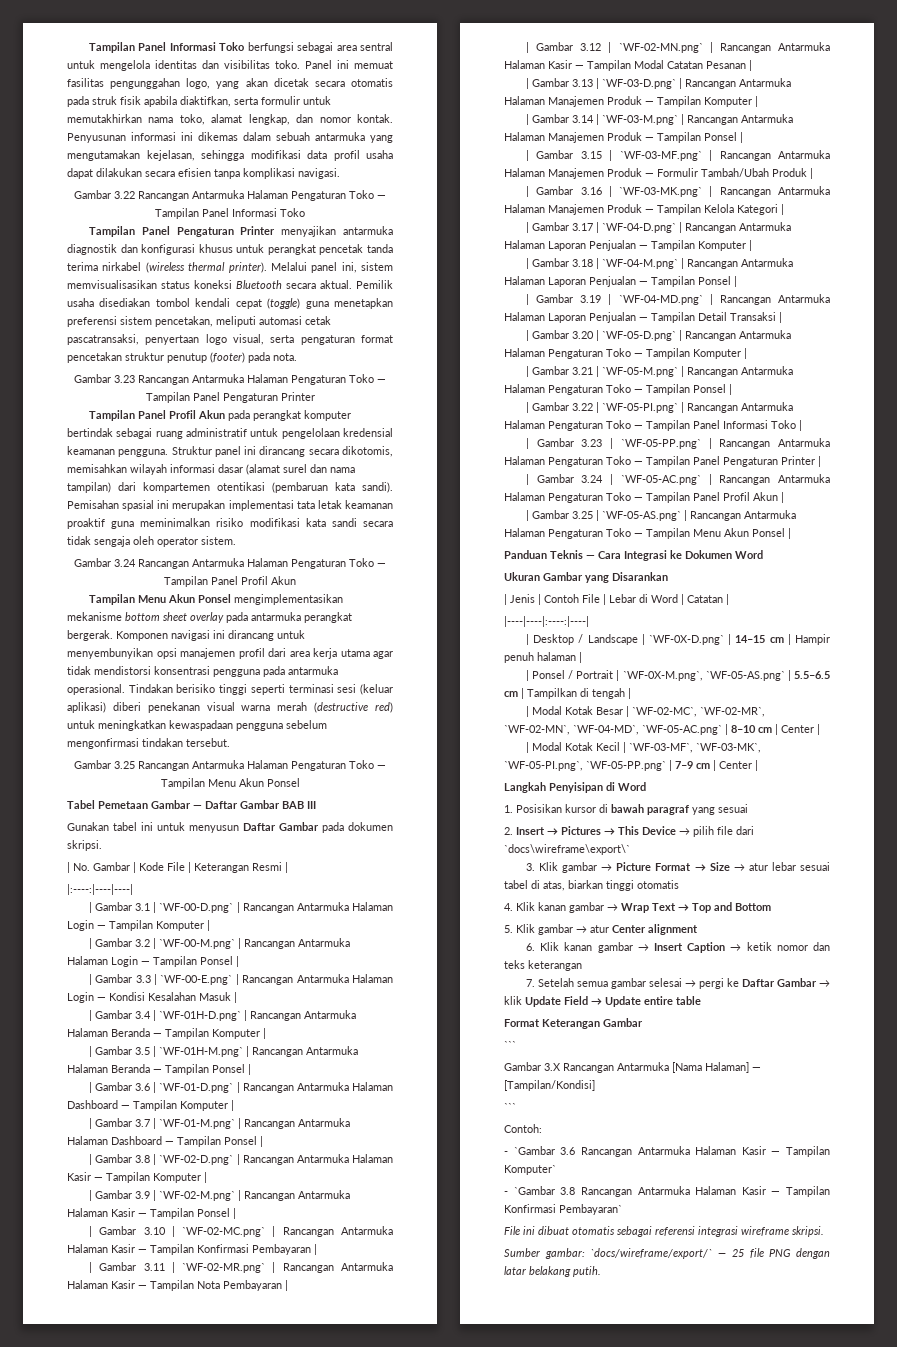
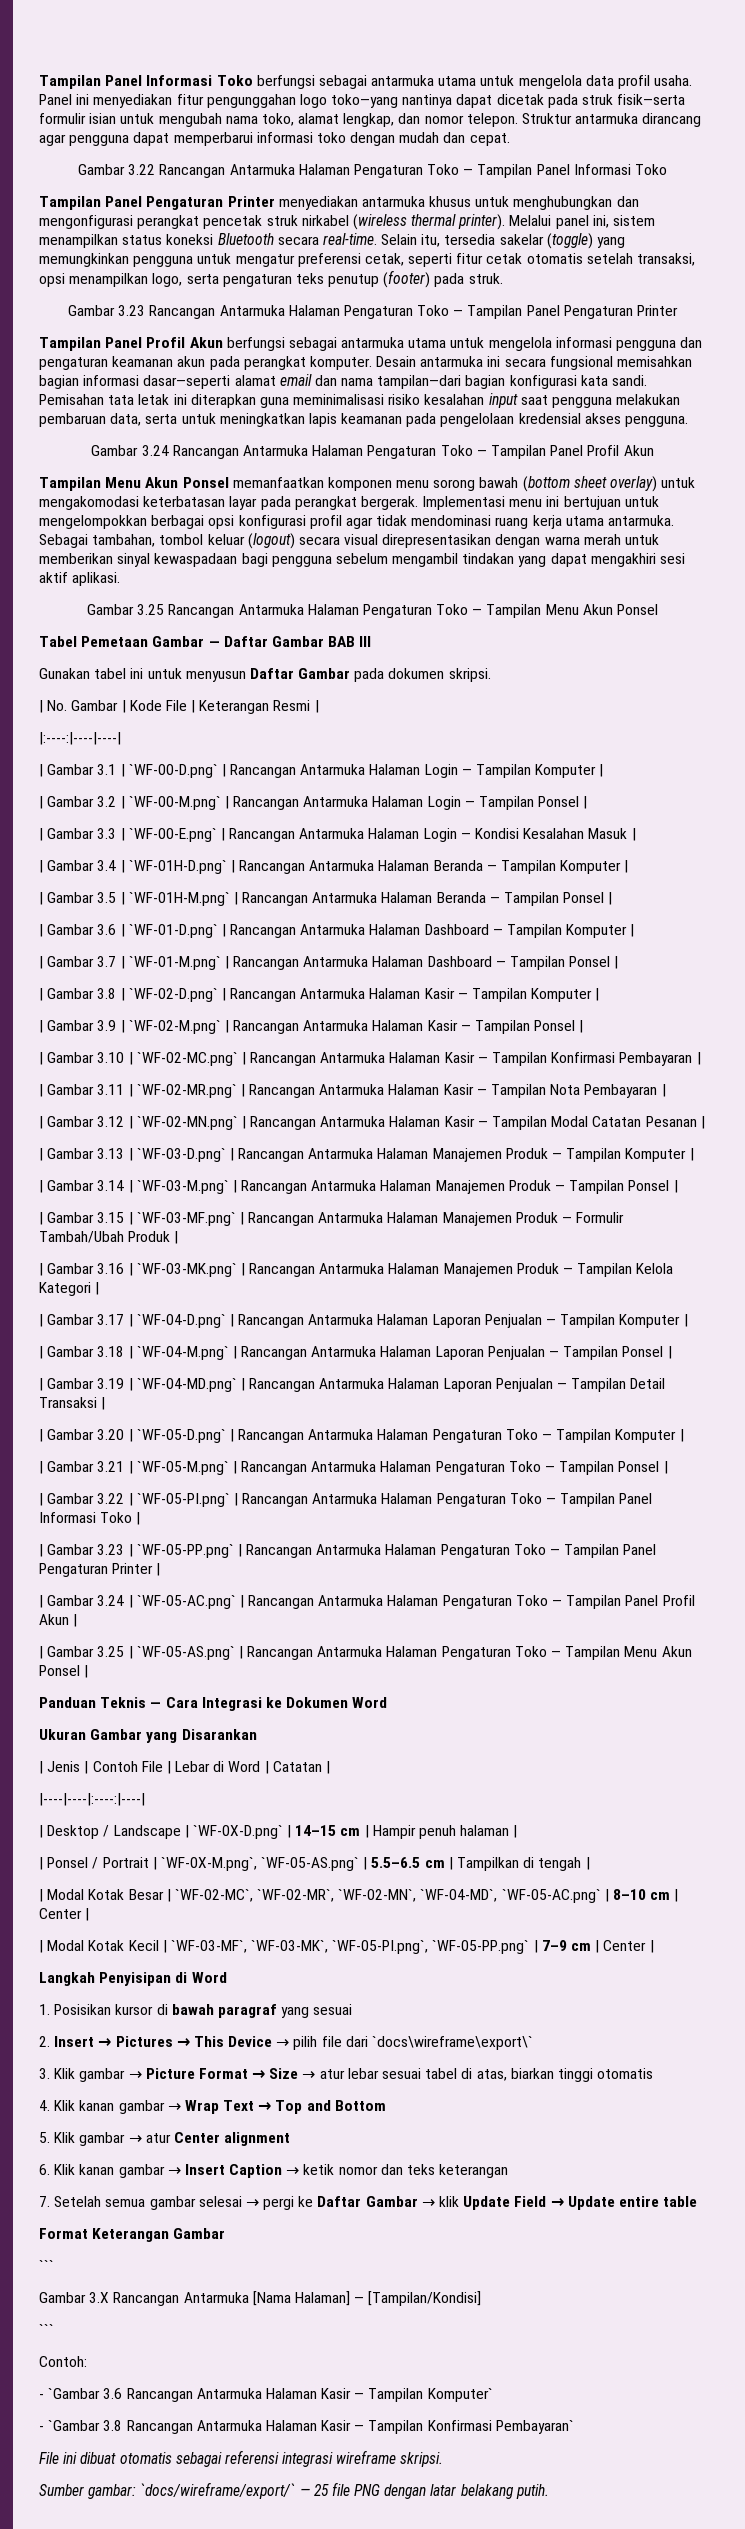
- Tampilan Panel Informasi Toko berfungsi sebagai area sentral untuk mengelola identitas dan visibilitas toko. Panel ini memuat fasilitas pengunggahan logo, yang akan dicetak secara otomatis pada struk fisik apabila diaktifkan, serta formulir untuk memutakhirkan nama toko, alamat lengkap, dan nomor kontak. Penyusunan informasi ini dikemas dalam sebuah antarmuka yang mengutamakan kejelasan, sehingga modifikasi data profil usaha dapat dilakukan secara efisien tanpa komplikasi navigasi.
+ Tampilan Panel Informasi Toko berfungsi sebagai antarmuka utama untuk mengelola data profil usaha. Panel ini menyediakan fitur pengunggahan logo toko—yang nantinya dapat dicetak pada struk fisik—serta formulir isian untuk mengubah nama toko, alamat lengkap, dan nomor telepon. Struktur antarmuka dirancang agar pengguna dapat memperbarui informasi toko dengan mudah dan cepat.
- Tampilan Panel Pengaturan Printer menyajikan antarmuka diagnostik dan konfigurasi khusus untuk perangkat pencetak tanda terima nirkabel (wireless thermal printer).
+ Tampilan Panel Pengaturan Printer menyediakan antarmuka khusus untuk menghubungkan dan mengonfigurasi perangkat pencetak struk nirkabel (wireless thermal printer).
- Melalui panel ini, sistem memvisualisasikan status koneksi Bluetooth secara aktual. Pemilik usaha disediakan tombol kendali cepat (toggle) guna menetapkan preferensi sistem pencetakan, meliputi automasi cetak pascatransaksi, penyertaan logo visual, serta pengaturan format pencetakan struktur penutup (footer) pada nota.
+ Melalui panel ini, sistem menampilkan status koneksi Bluetooth secara real-time. Selain itu, tersedia sakelar (toggle) yang memungkinkan pengguna untuk mengatur preferensi cetak, seperti fitur cetak otomatis setelah transaksi, opsi menampilkan logo, serta pengaturan teks penutup (footer) pada struk.
- Tampilan Panel Profil Akun pada perangkat komputer bertindak sebagai ruang administratif untuk pengelolaan kredensial keamanan pengguna. Struktur panel ini dirancang secara dikotomis, memisahkan wilayah informasi dasar (alamat surel dan nama tampilan) dari kompartemen otentikasi (pembaruan kata sandi). Pemisahan spasial ini merupakan implementasi tata letak keamanan proaktif guna meminimalkan risiko modifikasi kata sandi secara tidak sengaja oleh operator sistem.
+ Tampilan Panel Profil Akun berfungsi sebagai antarmuka utama untuk mengelola informasi pengguna dan pengaturan keamanan akun pada perangkat komputer. Desain antarmuka ini secara fungsional memisahkan bagian informasi dasar—seperti alamat email dan nama tampilan—dari bagian konfigurasi kata sandi. Pemisahan tata letak ini diterapkan guna meminimalisasi risiko kesalahan input saat pengguna melakukan pembaruan data, serta untuk meningkatkan lapis keamanan pada pengelolaan kredensial akses pengguna.
- Tampilan Menu Akun Ponsel mengimplementasikan mekanisme bottom sheet overlay pada antarmuka perangkat bergerak. Komponen navigasi ini dirancang untuk menyembunyikan opsi manajemen profil dari area kerja utama agar tidak mendistorsi konsentrasi pengguna pada antarmuka operasional. Tindakan berisiko tinggi seperti terminasi sesi (keluar aplikasi) diberi penekanan visual warna merah (destructive red) untuk meningkatkan kewaspadaan pengguna sebelum mengonfirmasi tindakan tersebut.
+ Tampilan Menu Akun Ponsel memanfaatkan komponen menu sorong bawah (bottom sheet overlay) untuk mengakomodasi keterbatasan layar pada perangkat bergerak. Implementasi menu ini bertujuan untuk mengelompokkan berbagai opsi konfigurasi profil agar tidak mendominasi ruang kerja utama antarmuka. Sebagai tambahan, tombol keluar (logout) secara visual direpresentasikan dengan warna merah untuk memberikan sinyal kewaspadaan bagi pengguna sebelum mengambil tindakan yang dapat mengakhiri sesi aktif aplikasi.

